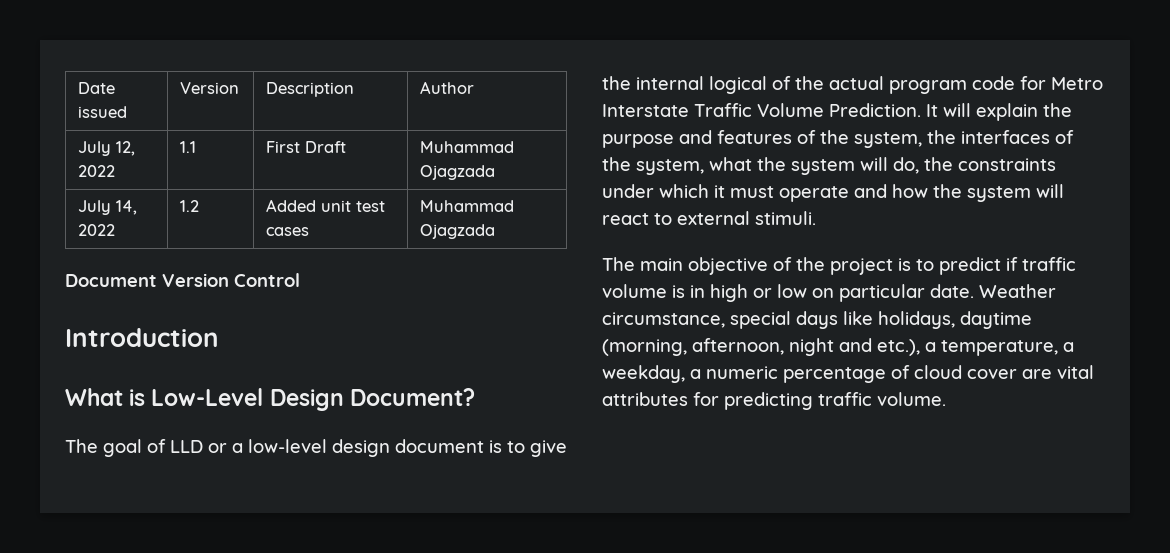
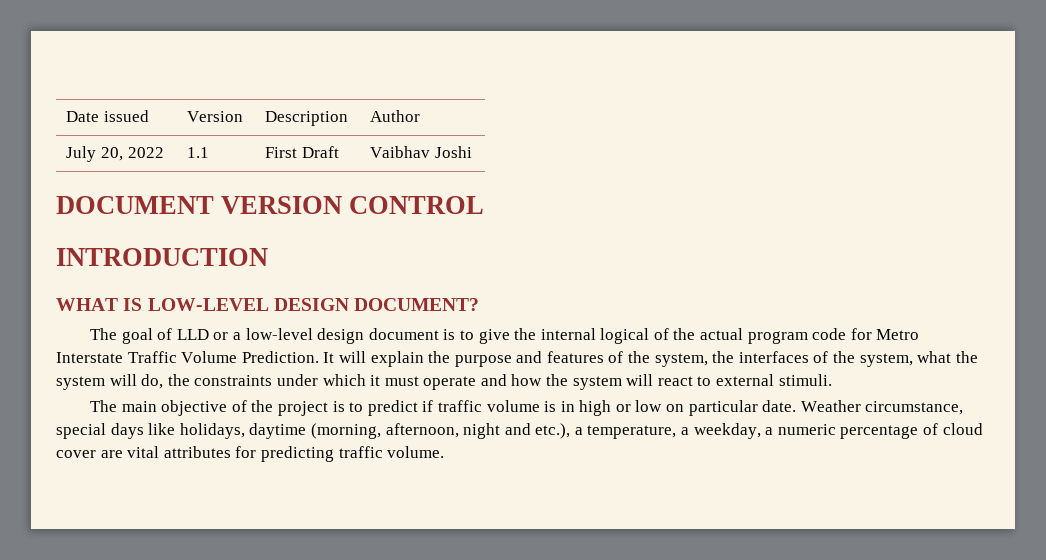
- July 12, 2022 | 1.1 | First Draft | Muhammad Ojagzada
- July 14, 2022 | 1.2 | Added unit test cases | Muhammad Ojagzada
- Document Version Control
- Introduction
- What is Low-Level Design Document?
+ July 20, 2022 | 1.1 | First Draft | Vaibhav Joshi
+ DOCUMENT VERSION CONTROL
+ INTRODUCTION
+ WHAT IS LOW-LEVEL DESIGN DOCUMENT?

